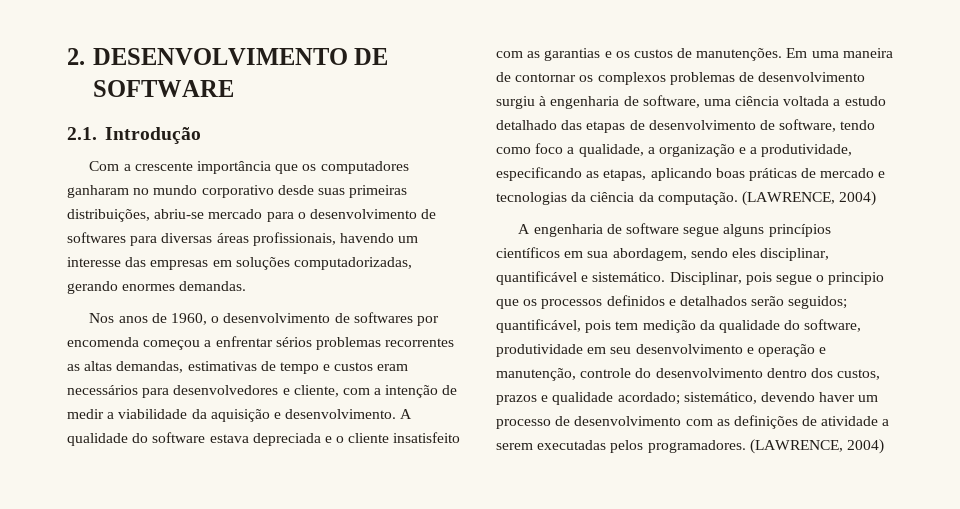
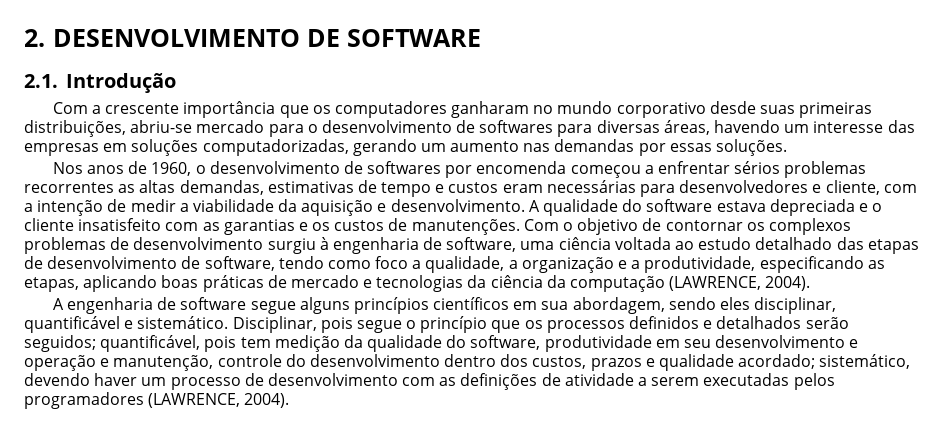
- Com a crescente importância que os computadores ganharam no mundo corporativo desde suas primeiras distribuições, abriu-se mercado para o desenvolvimento de softwares para diversas áreas profissionais, havendo um interesse das empresas em soluções computadorizadas, gerando enormes demandas.
+ Com a crescente importância que os computadores ganharam no mundo corporativo desde suas primeiras distribuições, abriu-se mercado para o desenvolvimento de softwares para diversas áreas, havendo um interesse das empresas em soluções computadorizadas, gerando um aumento nas demandas por essas soluções.
- Nos anos de 1960, o desenvolvimento de softwares por encomenda começou a enfrentar sérios problemas recorrentes as altas demandas, estimativas de tempo e custos eram necessários para desenvolvedores e cliente, com a intenção de medir a viabilidade da aquisição e desenvolvimento.
+ Nos anos de 1960, o desenvolvimento de softwares por encomenda começou a enfrentar sérios problemas recorrentes as altas demandas, estimativas de tempo e custos eram necessárias para desenvolvedores e cliente, com a intenção de medir a viabilidade da aquisição e desenvolvimento.
- Em uma maneira de contornar os complexos problemas de desenvolvimento surgiu à engenharia de software, uma ciência voltada a estudo detalhado das etapas de desenvolvimento de software, tendo como foco a qualidade, a organização e a produtividade, especificando as etapas, aplicando boas práticas de mercado e tecnologias da ciência da computação. (LAWRENCE, 2004)
+ Com o objetivo de contornar os complexos problemas de desenvolvimento surgiu à engenharia de software, uma ciência voltada ao estudo detalhado das etapas de desenvolvimento de software, tendo como foco a qualidade, a organização e a produtividade, especificando as etapas, aplicando boas práticas de mercado e tecnologias da ciência da computação (LAWRENCE, 2004).
- Disciplinar, pois segue o principio que os processos definidos e detalhados serão seguidos; quantificável, pois tem medição da qualidade do software, produtividade em seu desenvolvimento e operação e manutenção, controle do desenvolvimento dentro dos custos, prazos e qualidade acordado; sistemático, devendo haver um processo de desenvolvimento com as definições de atividade a serem executadas pelos programadores. (LAWRENCE, 2004)
+ Disciplinar, pois segue o princípio que os processos definidos e detalhados serão seguidos; quantificável, pois tem medição da qualidade do software, produtividade em seu desenvolvimento e operação e manutenção, controle do desenvolvimento dentro dos custos, prazos e qualidade acordado; sistemático, devendo haver um processo de desenvolvimento com as definições de atividade a serem executadas pelos programadores (LAWRENCE, 2004).

